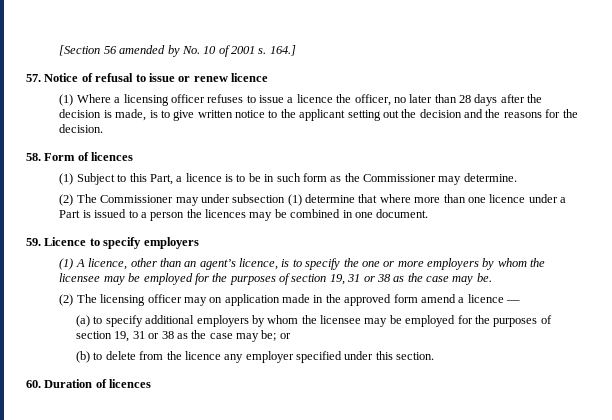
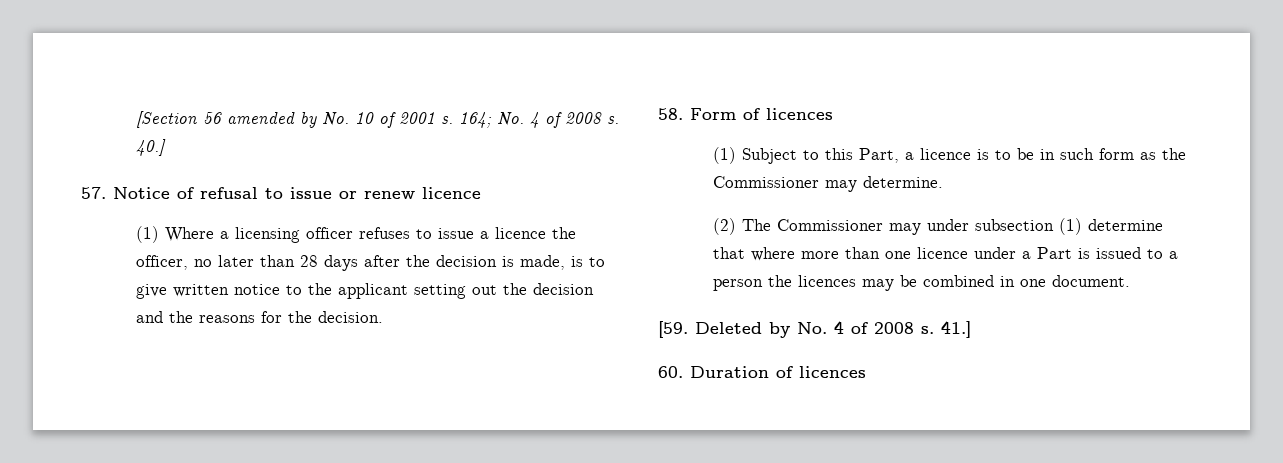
- 164.]
+ 164; No. 4 of 2008 s. 40.]
- 59. Licence to specify employers
- (1) A licence, other than an agent’s licence, is to specify the one or more employers by whom the licensee may be employed for the purposes of section 19, 31 or 38 as the case may be.
- (2) The licensing officer may on application made in the approved form amend a licence —
- (a) to specify additional employers by whom the licensee may be employed for the purposes of section 19, 31 or 38 as the case may be; or
- (b) to delete from the licence any employer specified under this section.
+ [59. Deleted by No. 4 of 2008 s. 41.]

